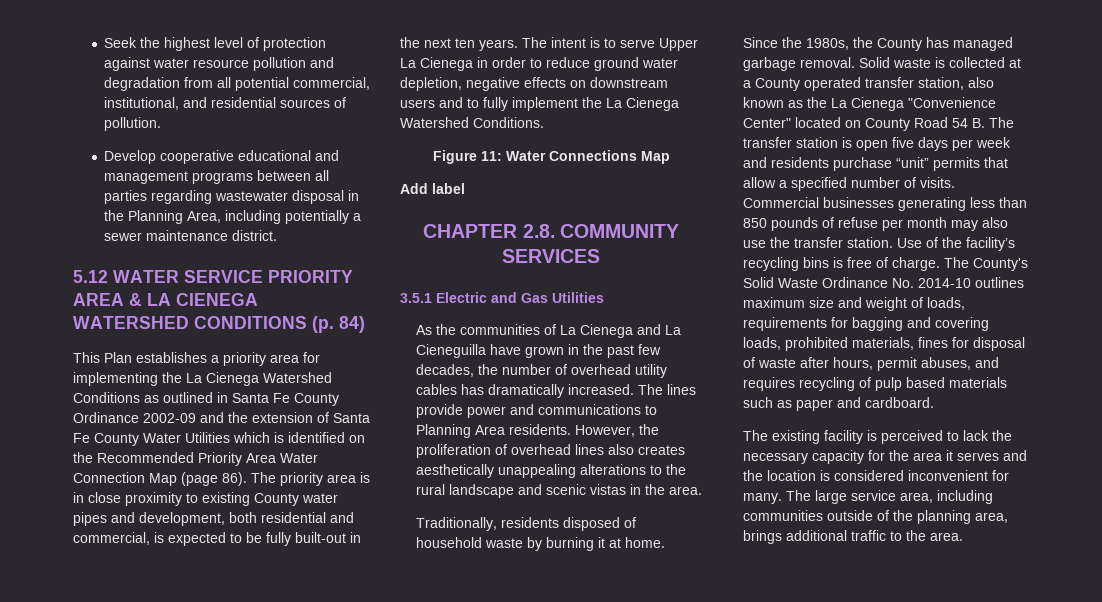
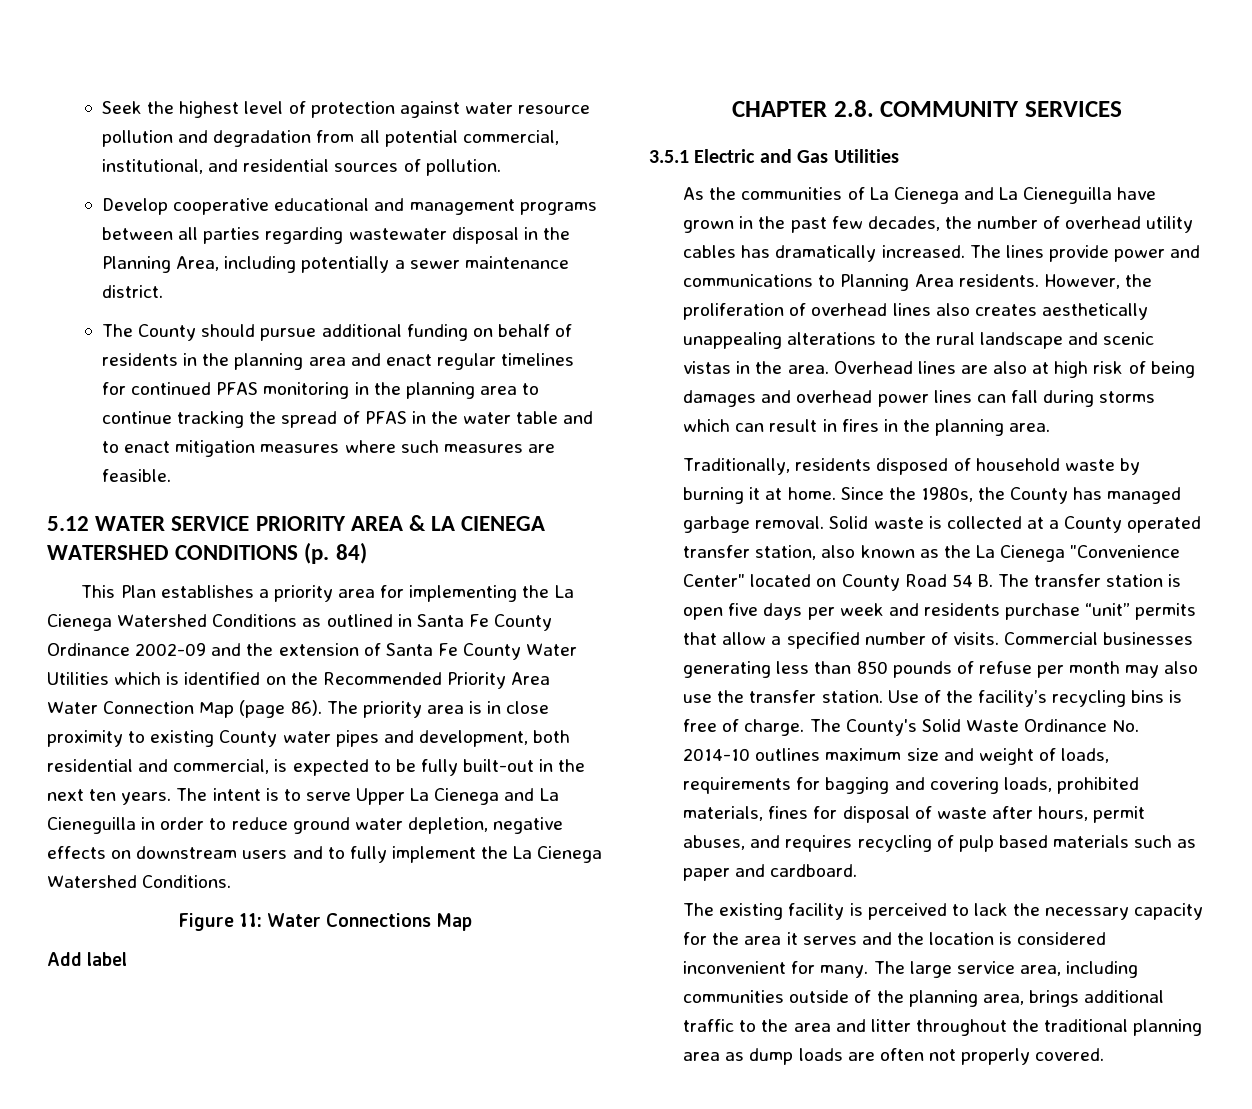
+ The County should pursue additional funding on behalf of residents in the planning area and enact regular timelines for continued PFAS monitoring in the planning area to continue tracking the spread of PFAS in the water table and to enact mitigation measures where such measures are feasible.
- The intent is to serve Upper La Cienega in order to reduce ground water depletion, negative effects on downstream users and to fully implement the La Cienega Watershed Conditions.
+ The intent is to serve Upper La Cienega and La Cieneguilla in order to reduce ground water depletion, negative effects on downstream users and to fully implement the La Cienega Watershed Conditions.
+ Overhead lines are also at high risk of being damages and overhead power lines can fall during storms which can result in fires in the planning area.
- The large service area, including communities outside of the planning area, brings additional traffic to the area.
+ The large service area, including communities outside of the planning area, brings additional traffic to the area and litter throughout the traditional planning area as dump loads are often not properly covered.

